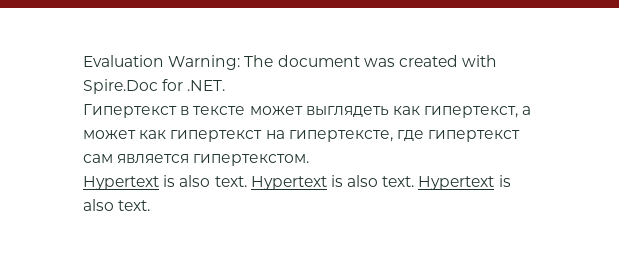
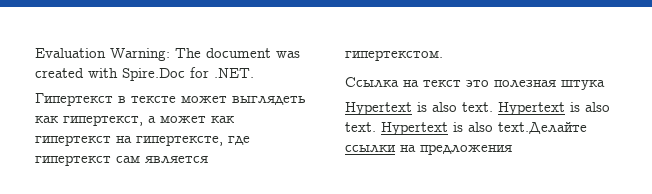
+ Ссылка на текст это полезная штука
- Hypertext is also text. Hypertext is also text. Hypertext is also text.
+ Hypertext is also text. Hypertext is also text. Hypertext is also text.Делайте ссылки на предложения

